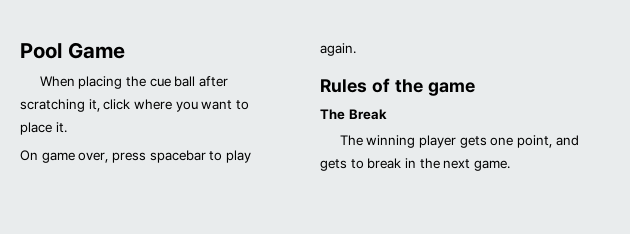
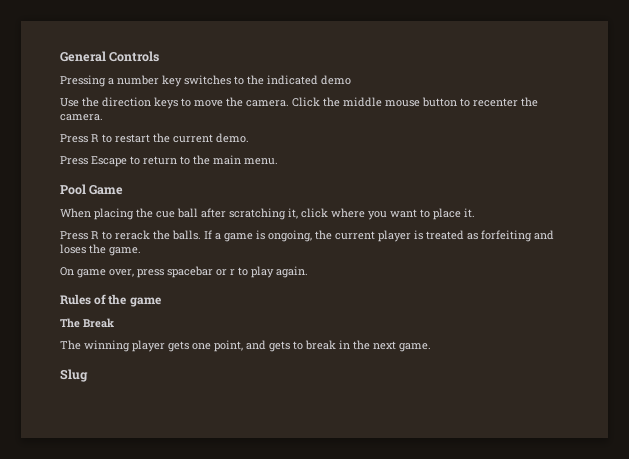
+ General Controls
+ Pressing a number key switches to the indicated demo
+ Use the direction keys to move the camera. Click the middle mouse button to recenter the camera.
+ Press R to restart the current demo.
+ Press Escape to return to the main menu.
+ Press R to rerack the balls. If a game is ongoing, the current player is treated as forfeiting and loses the game.
- On game over, press spacebar to play again.
+ On game over, press spacebar or r to play again.
+ Slug

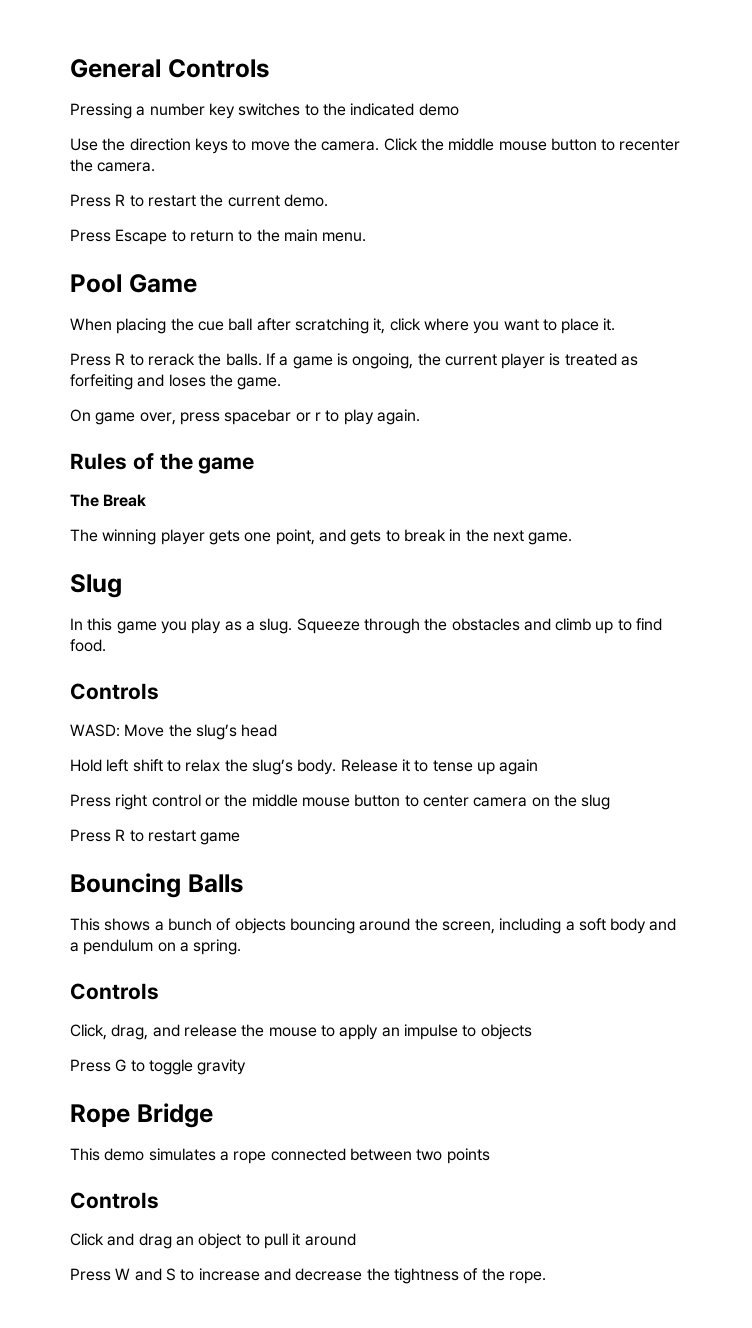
+ In this game you play as a slug. Squeeze through the obstacles and climb up to find food.
+ Controls
+ WASD: Move the slug’s head
+ Hold left shift to relax the slug’s body. Release it to tense up again
+ Press right control or the middle mouse button to center camera on the slug
+ Press R to restart game
+ Bouncing Balls
+ This shows a bunch of objects bouncing around the screen, including a soft body and a pendulum on a spring.
+ Controls
+ Click, drag, and release the mouse to apply an impulse to objects
+ Press G to toggle gravity
+ Rope Bridge
+ This demo simulates a rope connected between two points
+ Controls
+ Click and drag an object to pull it around
+ Press W and S to increase and decrease the tightness of the rope.

